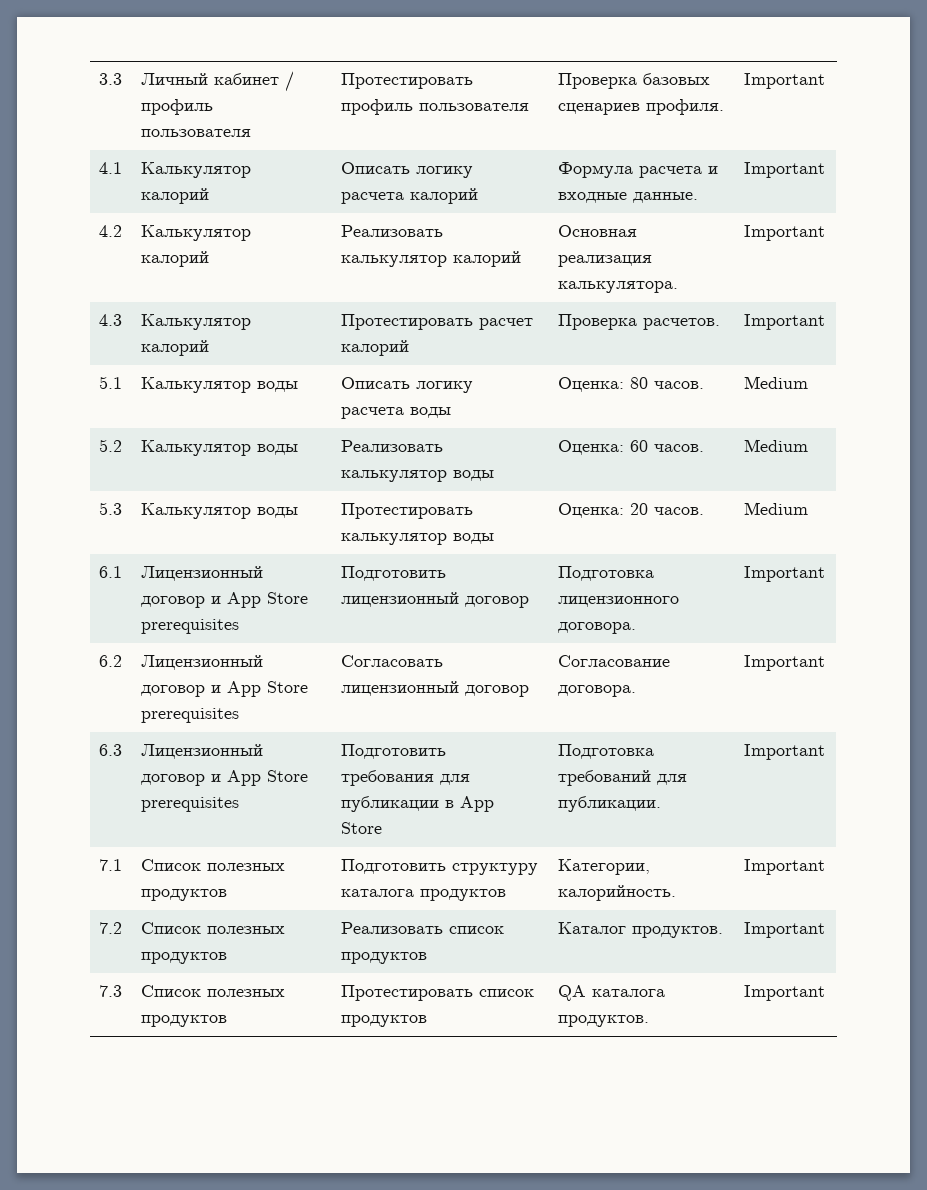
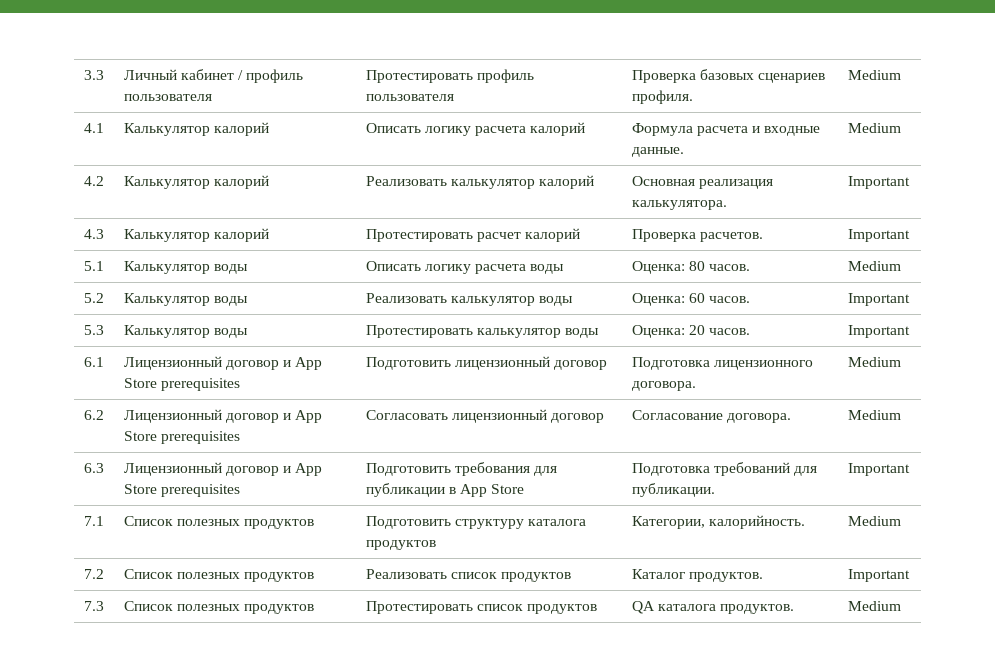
- 3.3 | Личный кабинет / профиль пользователя | Протестировать профиль пользователя | Проверка базовых сценариев профиля. | Important
+ 3.3 | Личный кабинет / профиль пользователя | Протестировать профиль пользователя | Проверка базовых сценариев профиля. | Medium
- 4.1 | Калькулятор калорий | Описать логику расчета калорий | Формула расчета и входные данные. | Important
+ 4.1 | Калькулятор калорий | Описать логику расчета калорий | Формула расчета и входные данные. | Medium
- 5.2 | Калькулятор воды | Реализовать калькулятор воды | Оценка: 60 часов. | Medium
+ 5.2 | Калькулятор воды | Реализовать калькулятор воды | Оценка: 60 часов. | Important
- 5.3 | Калькулятор воды | Протестировать калькулятор воды | Оценка: 20 часов. | Medium
+ 5.3 | Калькулятор воды | Протестировать калькулятор воды | Оценка: 20 часов. | Important
- 6.1 | Лицензионный договор и App Store prerequisites | Подготовить лицензионный договор | Подготовка лицензионного договора. | Important
+ 6.1 | Лицензионный договор и App Store prerequisites | Подготовить лицензионный договор | Подготовка лицензионного договора. | Medium
- 6.2 | Лицензионный договор и App Store prerequisites | Согласовать лицензионный договор | Согласование договора. | Important
+ 6.2 | Лицензионный договор и App Store prerequisites | Согласовать лицензионный договор | Согласование договора. | Medium
- 7.1 | Список полезных продуктов | Подготовить структуру каталога продуктов | Категории, калорийность. | Important
+ 7.1 | Список полезных продуктов | Подготовить структуру каталога продуктов | Категории, калорийность. | Medium
- 7.3 | Список полезных продуктов | Протестировать список продуктов | QA каталога продуктов. | Important
+ 7.3 | Список полезных продуктов | Протестировать список продуктов | QA каталога продуктов. | Medium

